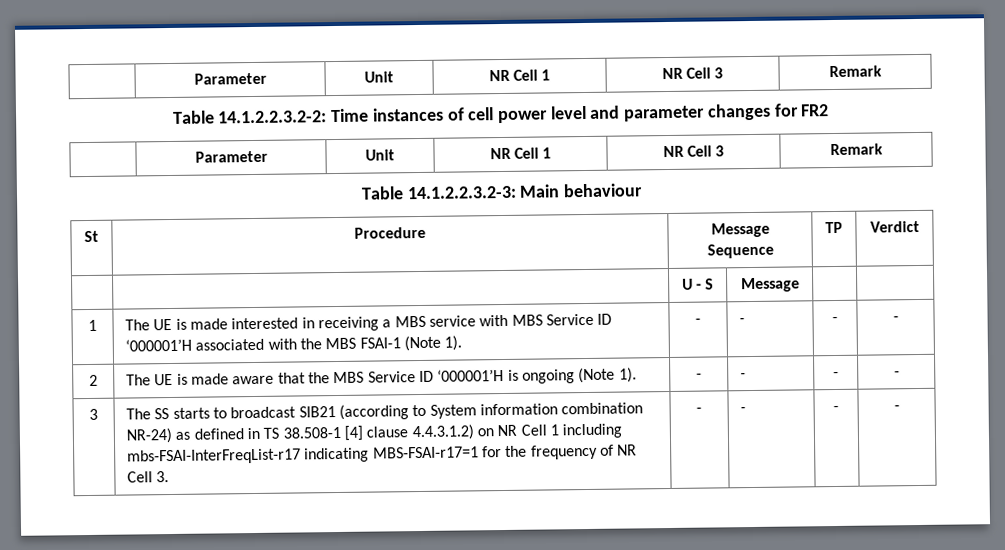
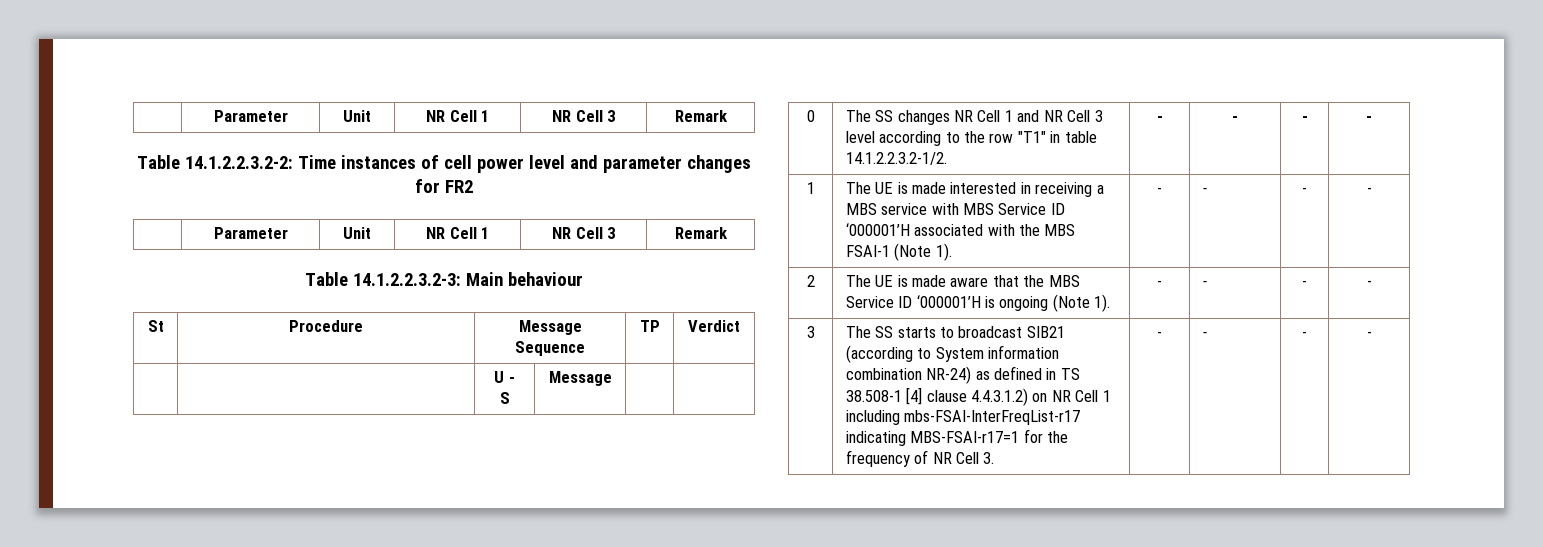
+ 0 | The SS changes NR Cell 1 and NR Cell 3 level according to the row "T1" in table 14.1.2.2.3.2-1/2. | - | - | - | -

